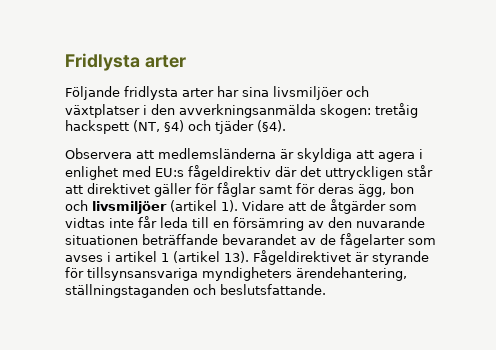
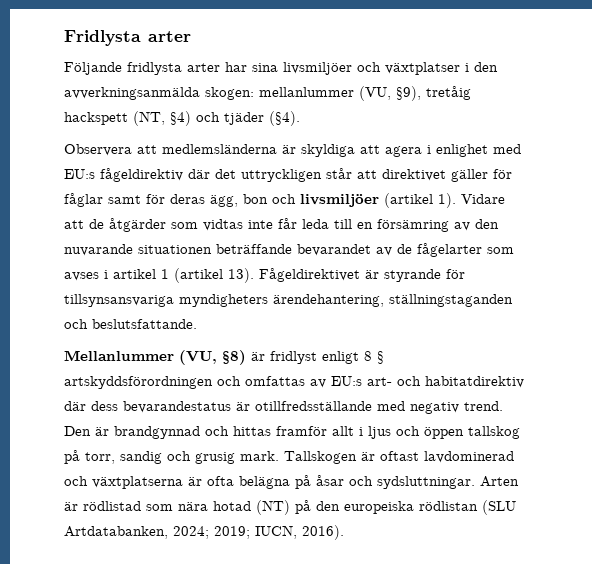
- Följande fridlysta arter har sina livsmiljöer och växtplatser i den avverkningsanmälda skogen: tretåig hackspett (NT, §4) och tjäder (§4).
+ Följande fridlysta arter har sina livsmiljöer och växtplatser i den avverkningsanmälda skogen: mellanlummer (VU, §9), tretåig hackspett (NT, §4) och tjäder (§4).
+ Mellanlummer (VU, §8) är fridlyst enligt 8 § artskyddsförordningen och omfattas av EU:s art- och habitatdirektiv där dess bevarandestatus är otillfredsställande med negativ trend. Den är brandgynnad och hittas framför allt i ljus och öppen tallskog på torr, sandig och grusig mark. Tallskogen är oftast lavdominerad och växtplatserna är ofta belägna på åsar och sydsluttningar. Arten är rödlistad som nära hotad (NT) på den europeiska rödlistan (SLU Artdatabanken, 2024; 2019; IUCN, 2016).

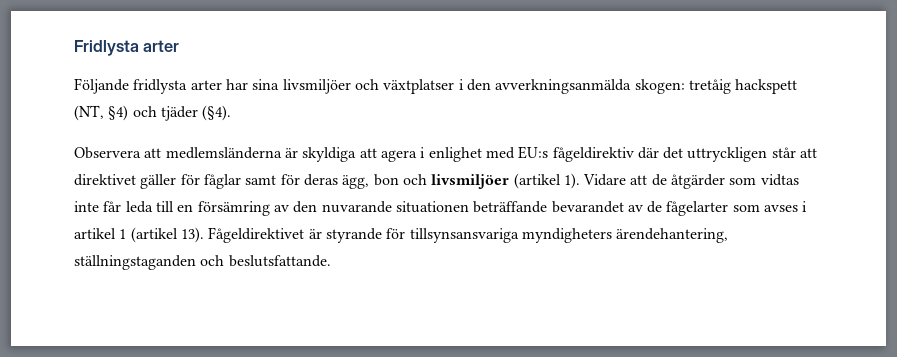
- Följande fridlysta arter har sina livsmiljöer och växtplatser i den avverkningsanmälda skogen: mellanlummer (VU, §9), tretåig hackspett (NT, §4) och tjäder (§4).
+ Följande fridlysta arter har sina livsmiljöer och växtplatser i den avverkningsanmälda skogen: tretåig hackspett (NT, §4) och tjäder (§4).
- Mellanlummer (VU, §8) är fridlyst enligt 8 § artskyddsförordningen och omfattas av EU:s art- och habitatdirektiv där dess bevarandestatus är otillfredsställande med negativ trend. Den är brandgynnad och hittas framför allt i ljus och öppen tallskog på torr, sandig och grusig mark. Tallskogen är oftast lavdominerad och växtplatserna är ofta belägna på åsar och sydsluttningar. Arten är rödlistad som nära hotad (NT) på den europeiska rödlistan (SLU Artdatabanken, 2024; 2019; IUCN, 2016).

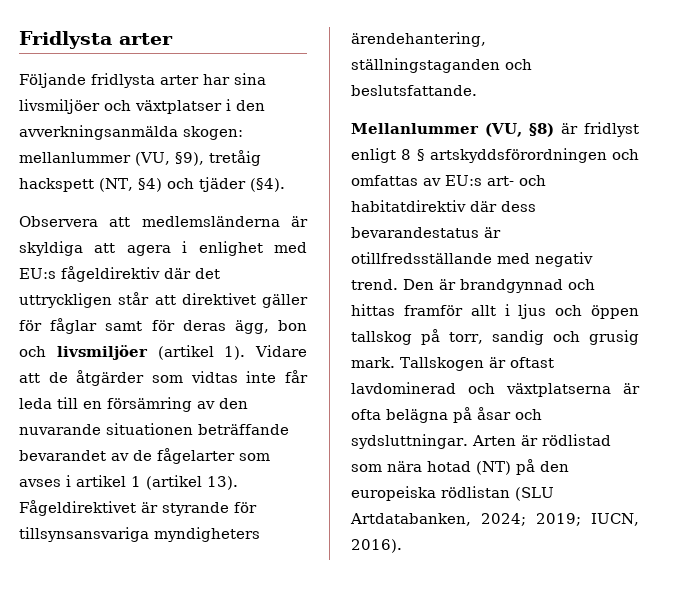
- Följande fridlysta arter har sina livsmiljöer och växtplatser i den avverkningsanmälda skogen: tretåig hackspett (NT, §4) och tjäder (§4).
+ Följande fridlysta arter har sina livsmiljöer och växtplatser i den avverkningsanmälda skogen: mellanlummer (VU, §9), tretåig hackspett (NT, §4) och tjäder (§4).
+ Mellanlummer (VU, §8) är fridlyst enligt 8 § artskyddsförordningen och omfattas av EU:s art- och habitatdirektiv där dess bevarandestatus är otillfredsställande med negativ trend. Den är brandgynnad och hittas framför allt i ljus och öppen tallskog på torr, sandig och grusig mark. Tallskogen är oftast lavdominerad och växtplatserna är ofta belägna på åsar och sydsluttningar. Arten är rödlistad som nära hotad (NT) på den europeiska rödlistan (SLU Artdatabanken, 2024; 2019; IUCN, 2016).

